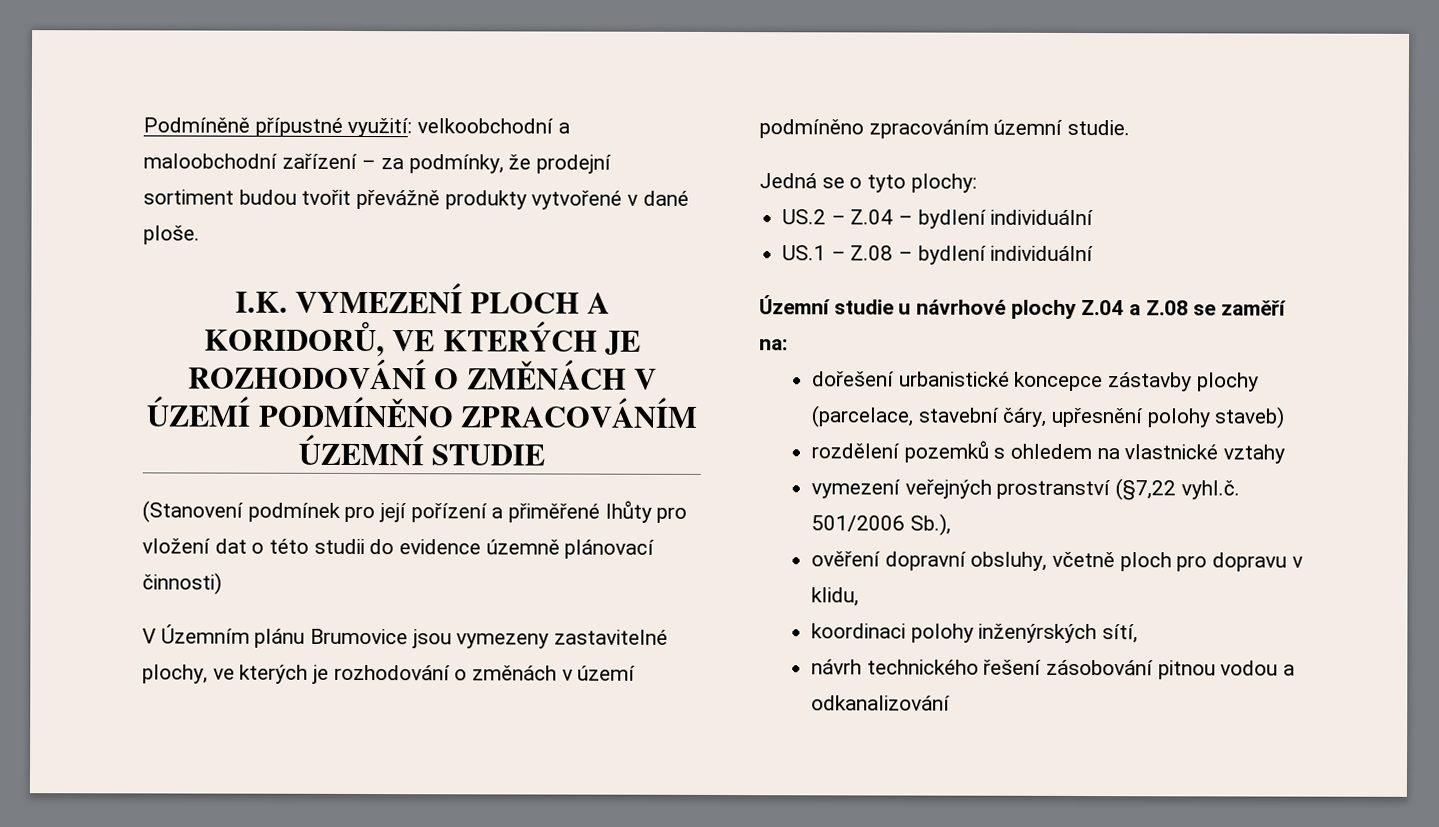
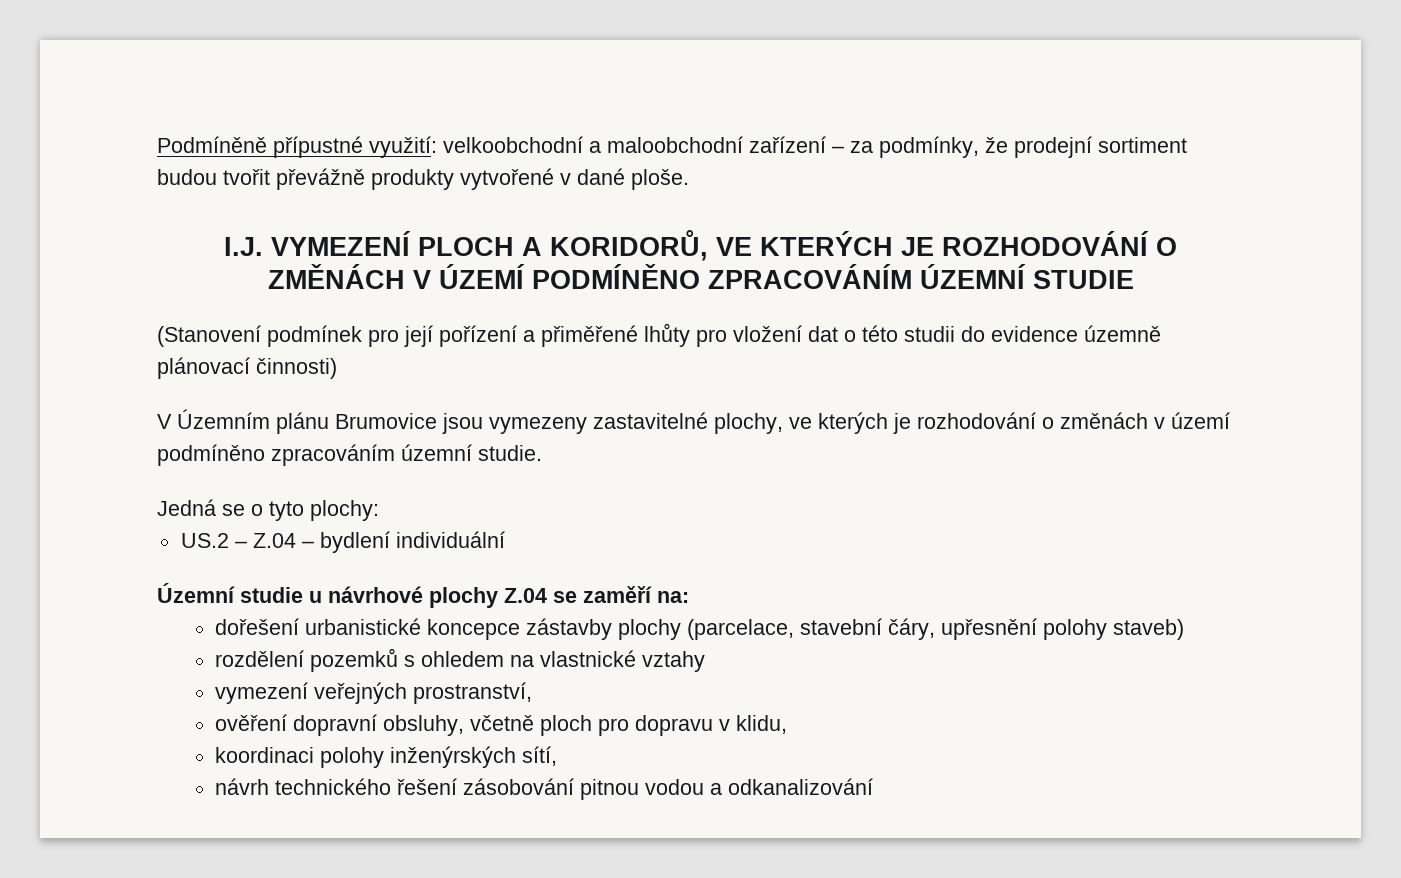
- I.K. VYMEZENÍ PLOCH A KORIDORŮ, VE KTERÝCH JE ROZHODOVÁNÍ O ZMĚNÁCH V ÚZEMÍ PODMÍNĚNO ZPRACOVÁNÍM ÚZEMNÍ STUDIE
+ I.J. VYMEZENÍ PLOCH A KORIDORŮ, VE KTERÝCH JE ROZHODOVÁNÍ O ZMĚNÁCH V ÚZEMÍ PODMÍNĚNO ZPRACOVÁNÍM ÚZEMNÍ STUDIE
- US.1 – Z.08 – bydlení individuální
- Územní studie u návrhové plochy Z.04 a Z.08 se zaměří na:
+ Územní studie u návrhové plochy Z.04 se zaměří na:
- vymezení veřejných prostranství (§7,22 vyhl.č. 501/2006 Sb.),
+ vymezení veřejných prostranství,

